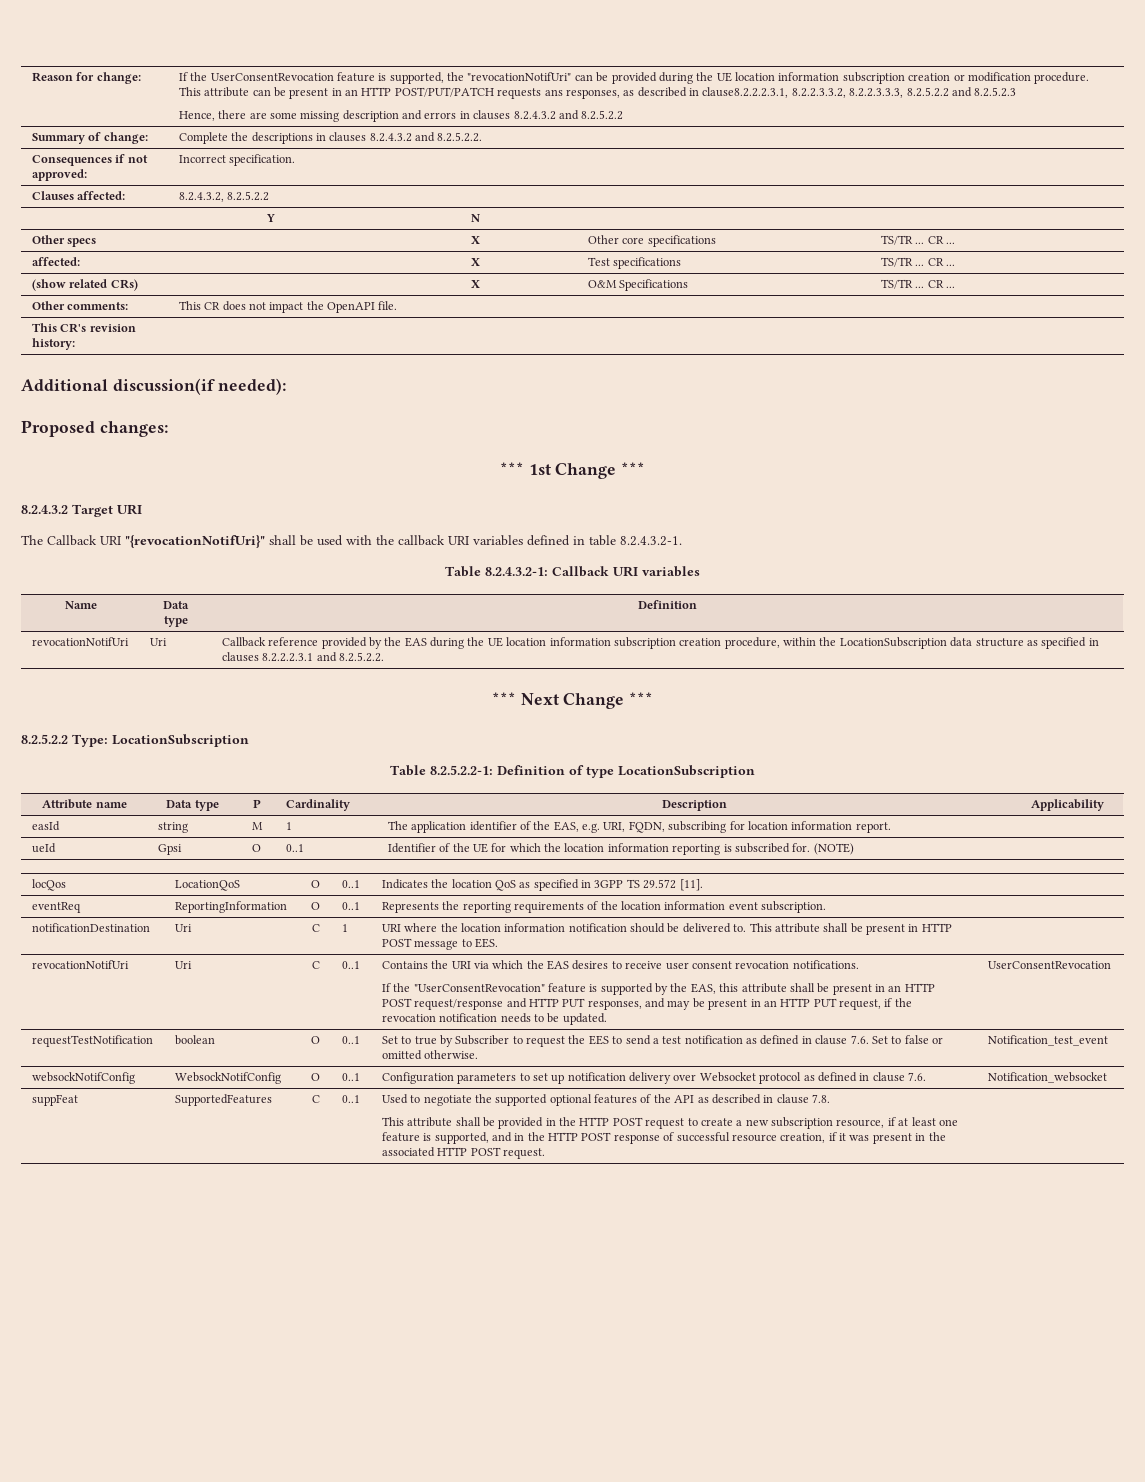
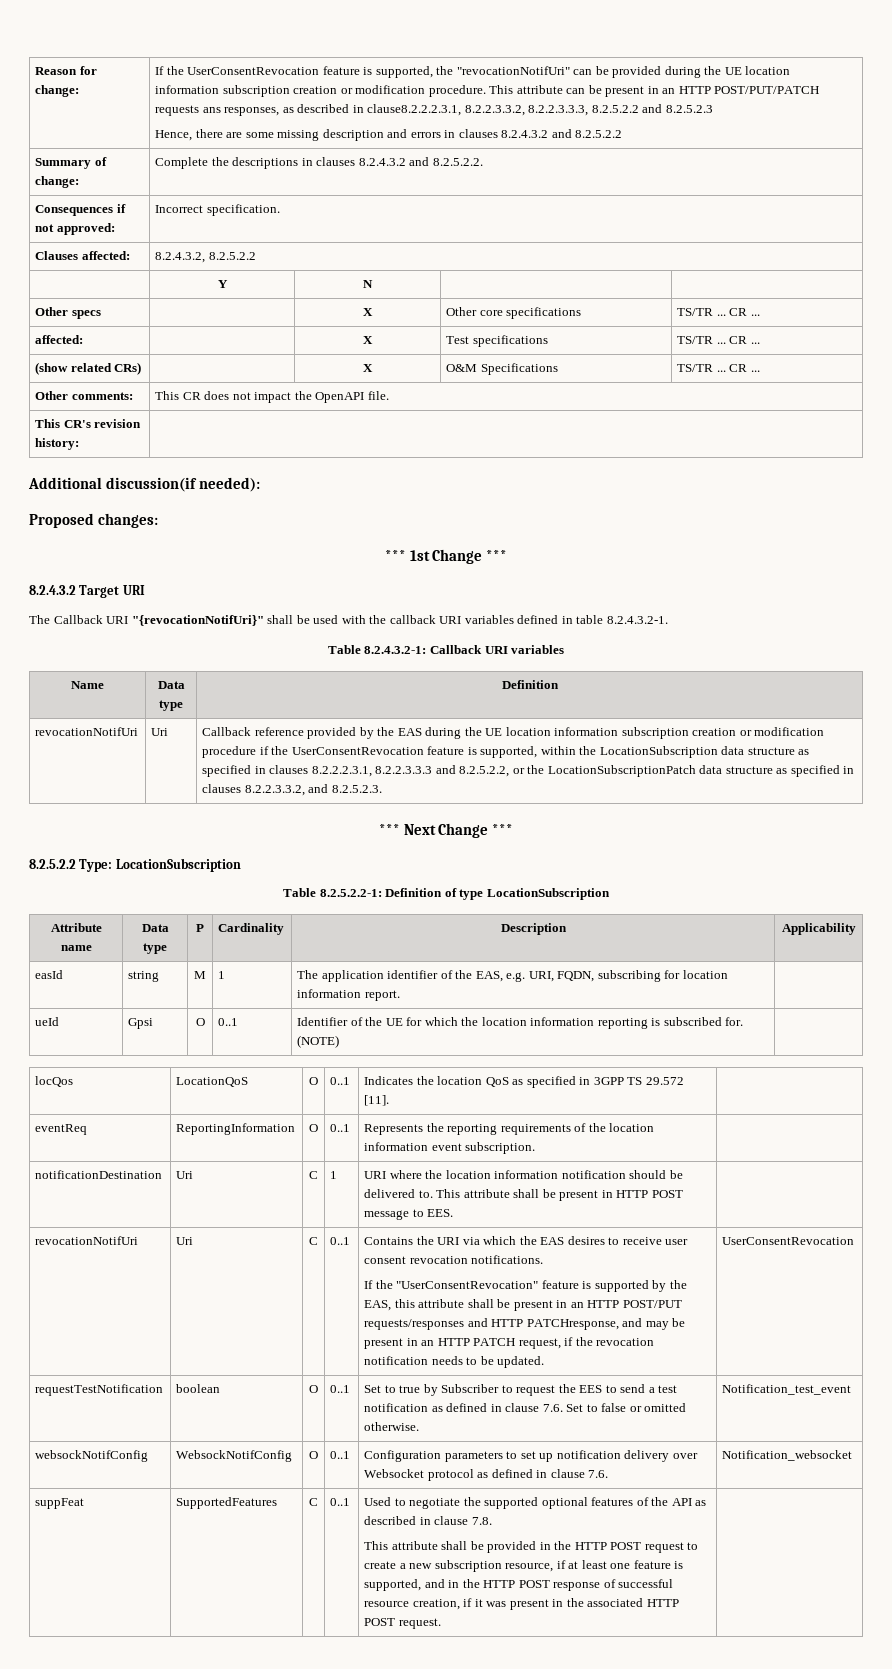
- Callback reference provided by the EAS during the UE location information subscription creation procedure, within the LocationSubscription data structure as specified in clauses 8.2.2.2.3.1 and 8.2.5.2.2.
+ Callback reference provided by the EAS during the UE location information subscription creation or modification procedure if the UserConsentRevocation feature is supported, within the LocationSubscription data structure as specified in clauses 8.2.2.2.3.1, 8.2.2.3.3.3 and 8.2.5.2.2, or the LocationSubscriptionPatch data structure as specified in clauses 8.2.2.3.3.2, and 8.2.5.2.3.
- If the "UserConsentRevocation" feature is supported by the EAS, this attribute shall be present in an HTTP POST request/response and HTTP PUT responses, and may be present in an HTTP PUT request, if the revocation notification needs to be updated.
+ If the "UserConsentRevocation" feature is supported by the EAS, this attribute shall be present in an HTTP POST/PUT requests/responses and HTTP PATCHresponse, and may be present in an HTTP PATCH request, if the revocation notification needs to be updated.

